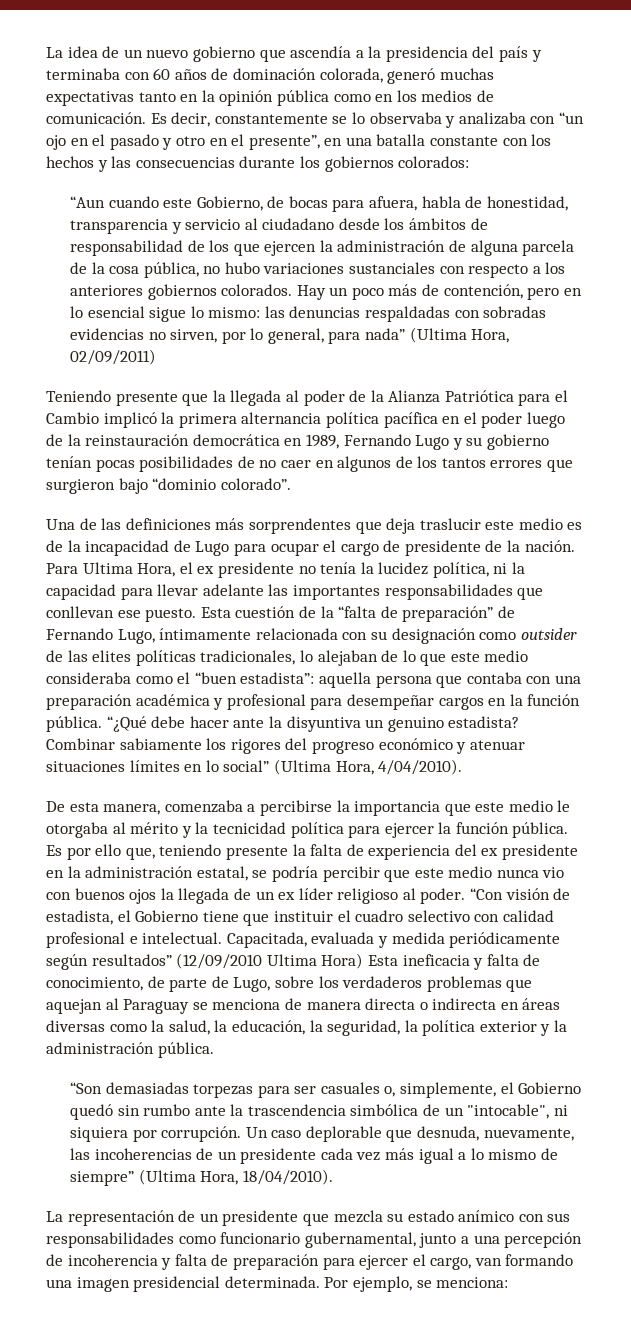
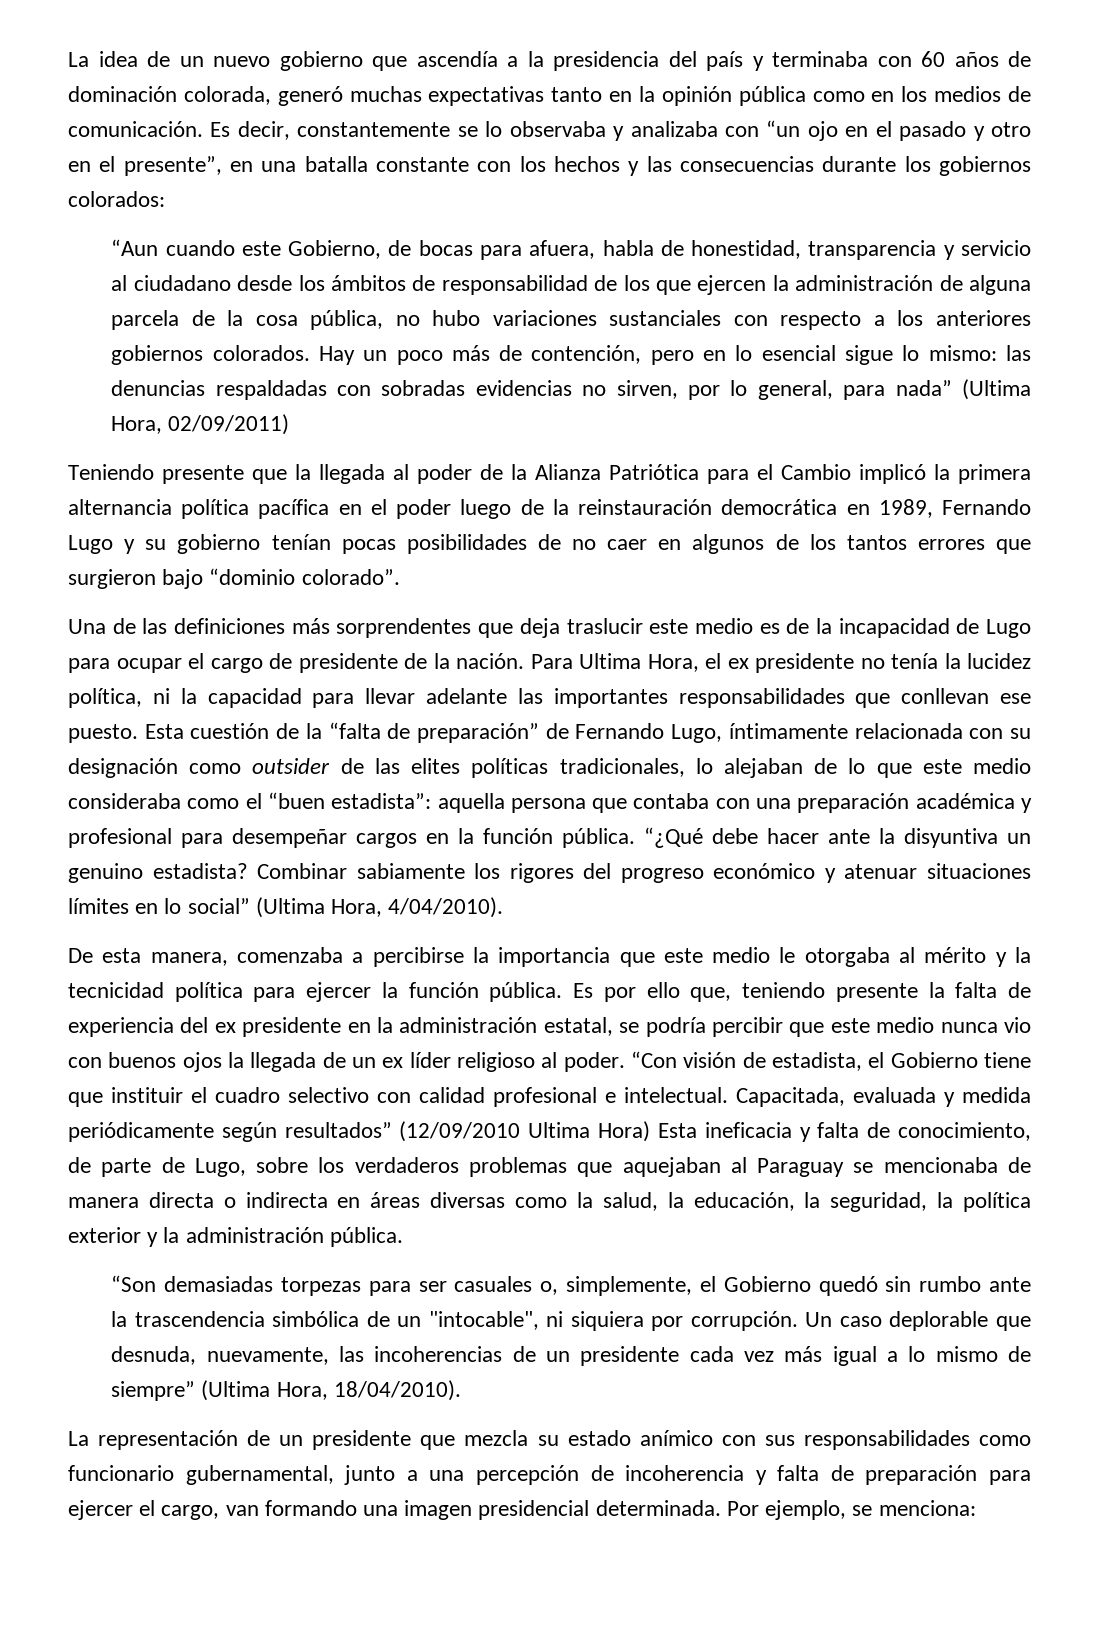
- Capacitada, evaluada y medida periódicamente según resultados” (12/09/2010 Ultima Hora) Esta ineficacia y falta de conocimiento, de parte de Lugo, sobre los verdaderos problemas que aquejan al Paraguay se menciona de manera directa o indirecta en áreas diversas como la salud, la educación, la seguridad, la política exterior y la administración pública.
+ Capacitada, evaluada y medida periódicamente según resultados” (12/09/2010 Ultima Hora) Esta ineficacia y falta de conocimiento, de parte de Lugo, sobre los verdaderos problemas que aquejaban al Paraguay se mencionaba de manera directa o indirecta en áreas diversas como la salud, la educación, la seguridad, la política exterior y la administración pública.

